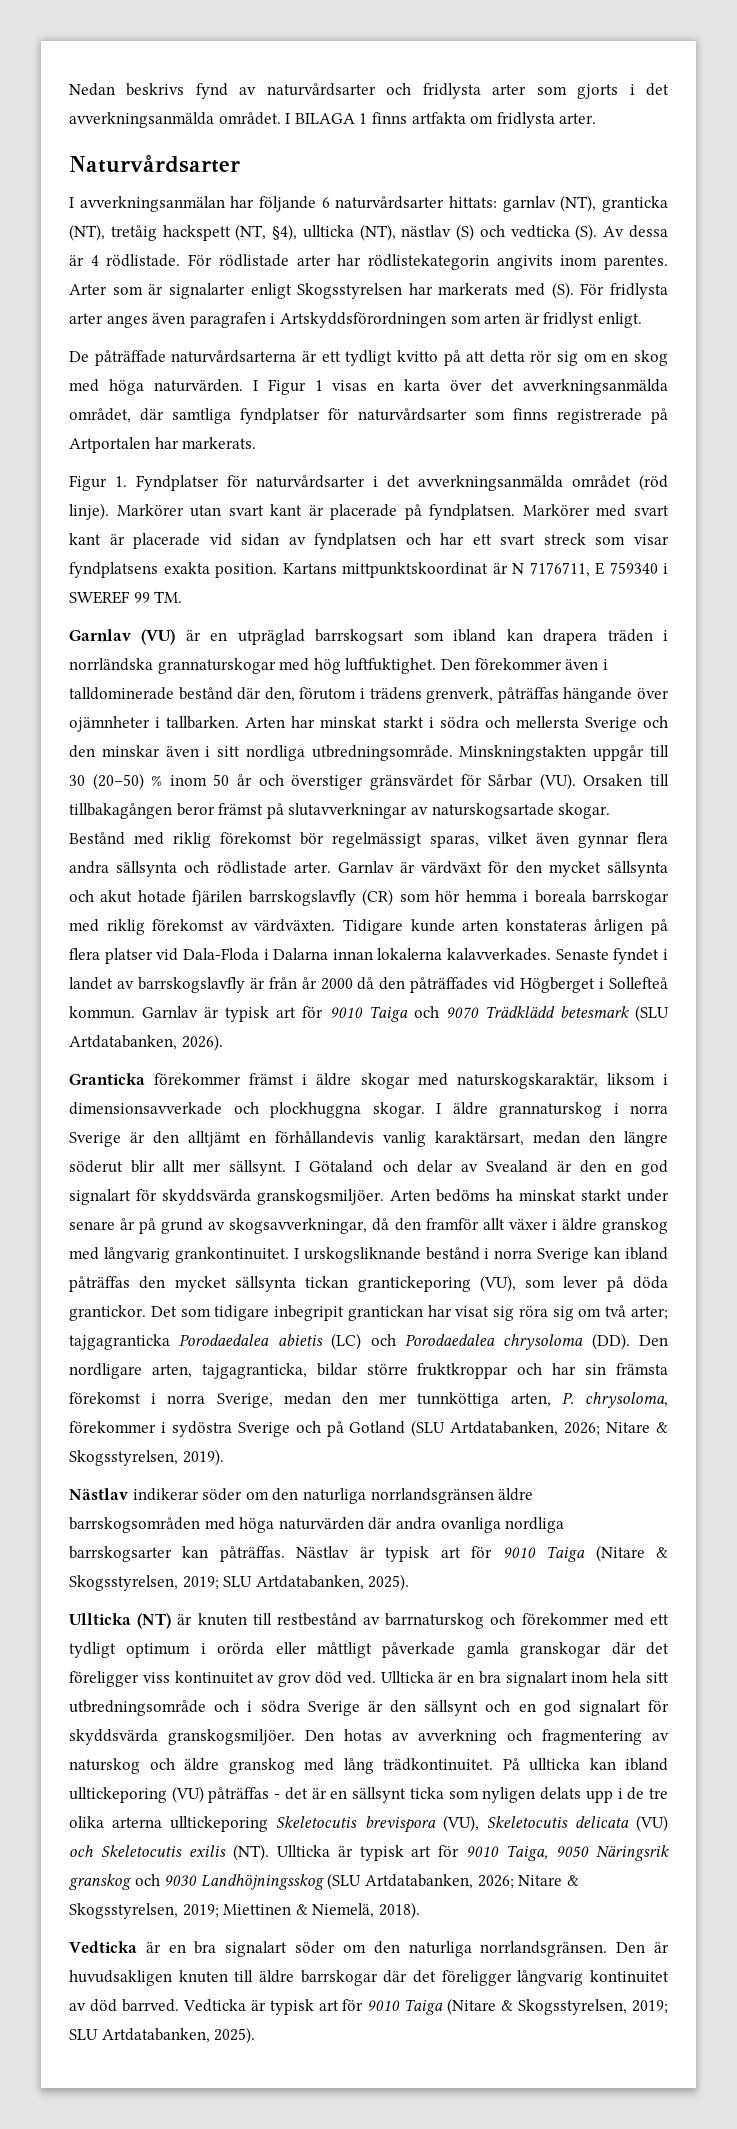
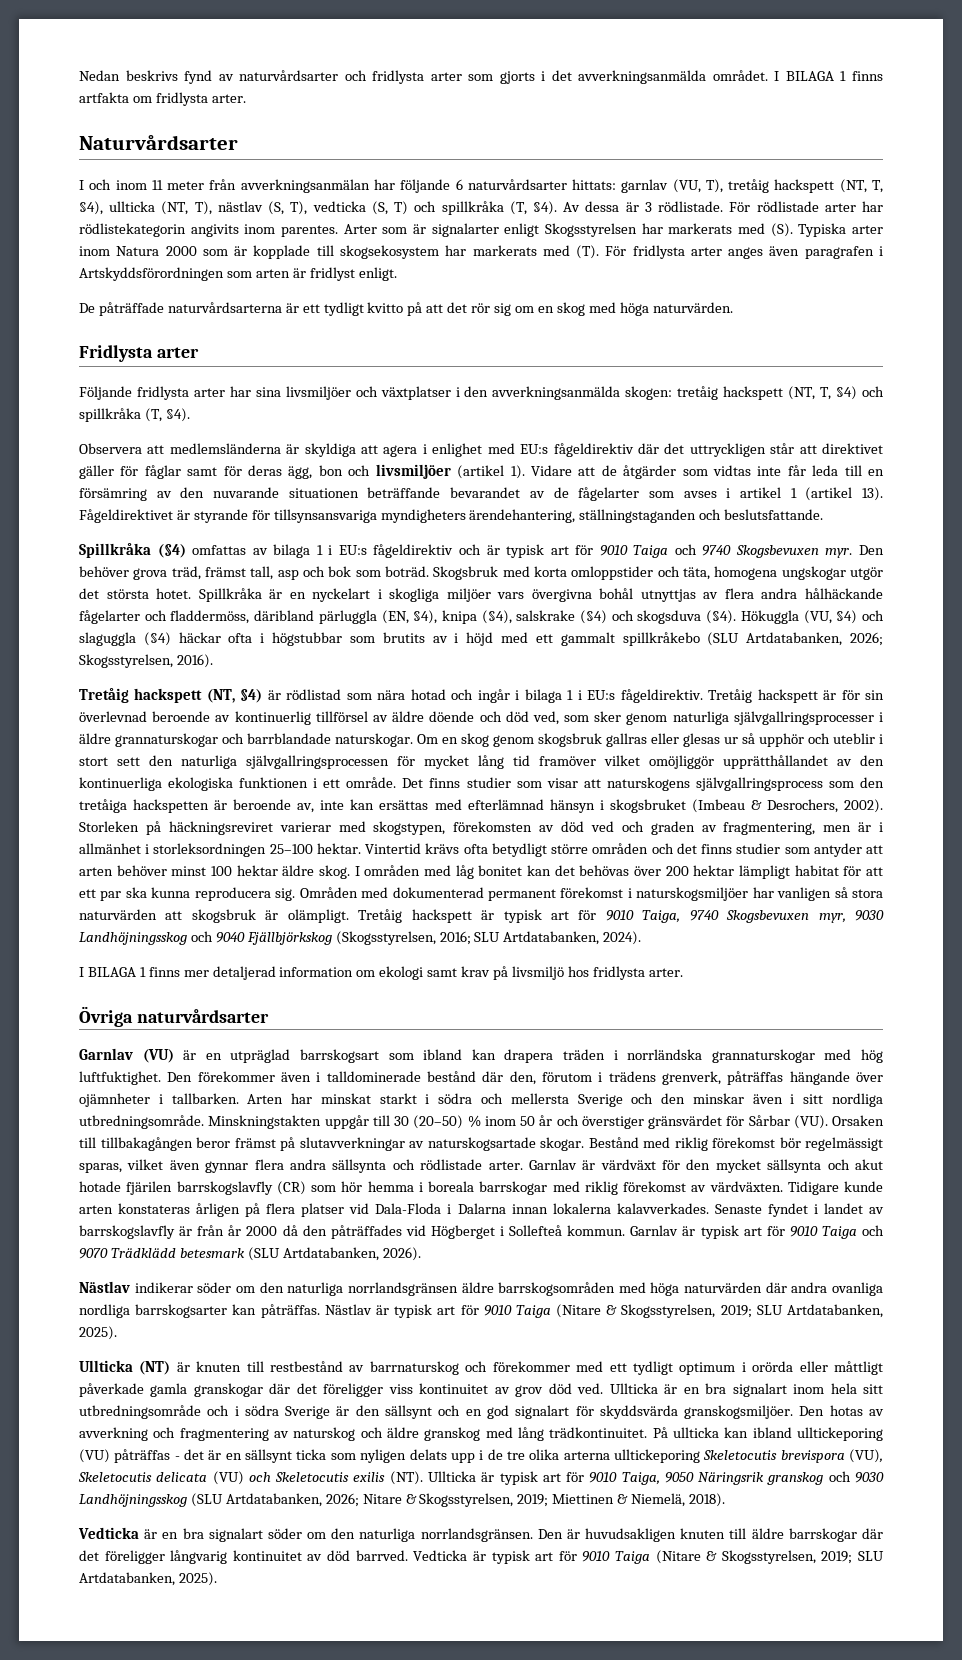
- I avverkningsanmälan har följande 6 naturvårdsarter hittats: garnlav (NT), granticka (NT), tretåig hackspett (NT, §4), ullticka (NT), nästlav (S) och vedticka (S). Av dessa är 4 rödlistade.
+ I och inom 11 meter från avverkningsanmälan har följande 6 naturvårdsarter hittats: garnlav (VU, T), tretåig hackspett (NT, T, §4), ullticka (NT, T), nästlav (S, T), vedticka (S, T) och spillkråka (T, §4). Av dessa är 3 rödlistade.
- Arter som är signalarter enligt Skogsstyrelsen har markerats med (S). För fridlysta arter anges även paragrafen i Artskyddsförordningen som arten är fridlyst enligt.
+ Arter som är signalarter enligt Skogsstyrelsen har markerats med (S). Typiska arter inom Natura 2000 som är kopplade till skogsekosystem har markerats med (T). För fridlysta arter anges även paragrafen i Artskyddsförordningen som arten är fridlyst enligt.
- De påträffade naturvårdsarterna är ett tydligt kvitto på att detta rör sig om en skog med höga naturvärden. I Figur 1 visas en karta över det avverkningsanmälda området, där samtliga fyndplatser för naturvårdsarter som finns registrerade på Artportalen har markerats.
- Figur 1. Fyndplatser för naturvårdsarter i det avverkningsanmälda området (röd linje). Markörer utan svart kant är placerade på fyndplatsen. Markörer med svart kant är placerade vid sidan av fyndplatsen och har ett svart streck som visar fyndplatsens exakta position. Kartans mittpunktskoordinat är N 7176711, E 759340 i SWEREF 99 TM.
+ De påträffade naturvårdsarterna är ett tydligt kvitto på att det rör sig om en skog med höga naturvärden.
+ Fridlysta arter
+ Följande fridlysta arter har sina livsmiljöer och växtplatser i den avverkningsanmälda skogen: tretåig hackspett (NT, T, §4) och spillkråka (T, §4).
+ Observera att medlemsländerna är skyldiga att agera i enlighet med EU:s fågeldirektiv där det uttryckligen står att direktivet gäller för fåglar samt för deras ägg, bon och livsmiljöer (artikel 1). Vidare att de åtgärder som vidtas inte får leda till en försämring av den nuvarande situationen beträffande bevarandet av de fågelarter som avses i artikel 1 (artikel 13). Fågeldirektivet är styrande för tillsynsansvariga myndigheters ärendehantering, ställningstaganden och beslutsfattande.
+ Spillkråka (§4) omfattas av bilaga 1 i EU:s fågeldirektiv och är typisk art för 9010 Taiga och 9740 Skogsbevuxen myr. Den behöver grova träd, främst tall, asp och bok som boträd. Skogsbruk med korta omloppstider och täta, homogena ungskogar utgör det största hotet. Spillkråka är en nyckelart i skogliga miljöer vars övergivna bohål utnyttjas av flera andra hålhäckande fågelarter och fladdermöss, däribland pärluggla (EN, §4), knipa (§4), salskrake (§4) och skogsduva (§4). Hökuggla (VU, §4) och slaguggla (§4) häckar ofta i högstubbar som brutits av i höjd med ett gammalt spillkråkebo (SLU Artdatabanken, 2026; Skogsstyrelsen, 2016).
+ Tretåig hackspett (NT, §4) är rödlistad som nära hotad och ingår i bilaga 1 i EU:s fågeldirektiv. Tretåig hackspett är för sin överlevnad beroende av kontinuerlig tillförsel av äldre döende och död ved, som sker genom naturliga självgallringsprocesser i äldre grannaturskogar och barrblandade naturskogar. Om en skog genom skogsbruk gallras eller glesas ur så upphör och uteblir i stort sett den naturliga självgallringsprocessen för mycket lång tid framöver vilket omöjliggör upprätthållandet av den kontinuerliga ekologiska funktionen i ett område. Det finns studier som visar att naturskogens självgallringsprocess som den tretåiga hackspetten är beroende av, inte kan ersättas med efterlämnad hänsyn i skogsbruket (Imbeau & Desrochers, 2002). Storleken på häckningsreviret varierar med skogstypen, förekomsten av död ved och graden av fragmentering, men är i allmänhet i storleksordningen 25–100 hektar. Vintertid krävs ofta betydligt större områden och det finns studier som antyder att arten behöver minst 100 hektar äldre skog. I områden med låg bonitet kan det behövas över 200 hektar lämpligt habitat för att ett par ska kunna reproducera sig. Områden med dokumenterad permanent förekomst i naturskogsmiljöer har vanligen så stora naturvärden att skogsbruk är olämpligt. Tretåig hackspett är typisk art för 9010 Taiga, 9740 Skogsbevuxen myr, 9030 Landhöjningsskog och 9040 Fjällbjörkskog (Skogsstyrelsen, 2016; SLU Artdatabanken, 2024).
+ I BILAGA 1 finns mer detaljerad information om ekologi samt krav på livsmiljö hos fridlysta arter.
+ Övriga naturvårdsarter
- Granticka förekommer främst i äldre skogar med naturskogskaraktär, liksom i dimensionsavverkade och plockhuggna skogar. I äldre grannaturskog i norra Sverige är den alltjämt en förhållandevis vanlig karaktärsart, medan den längre söderut blir allt mer sällsynt. I Götaland och delar av Svealand är den en god signalart för skyddsvärda granskogsmiljöer. Arten bedöms ha minskat starkt under senare år på grund av skogsavverkningar, då den framför allt växer i äldre granskog med långvarig grankontinuitet. I urskogsliknande bestånd i norra Sverige kan ibland påträffas den mycket sällsynta tickan grantickeporing (VU), som lever på döda grantickor. Det som tidigare inbegripit grantickan har visat sig röra sig om två arter; tajgagranticka Porodaedalea abietis (LC) och Porodaedalea chrysoloma (DD). Den nordligare arten, tajgagranticka, bildar större fruktkroppar och har sin främsta förekomst i norra Sverige, medan den mer tunnköttiga arten, P. chrysoloma, förekommer i sydöstra Sverige och på Gotland (SLU Artdatabanken, 2026; Nitare & Skogsstyrelsen, 2019).

